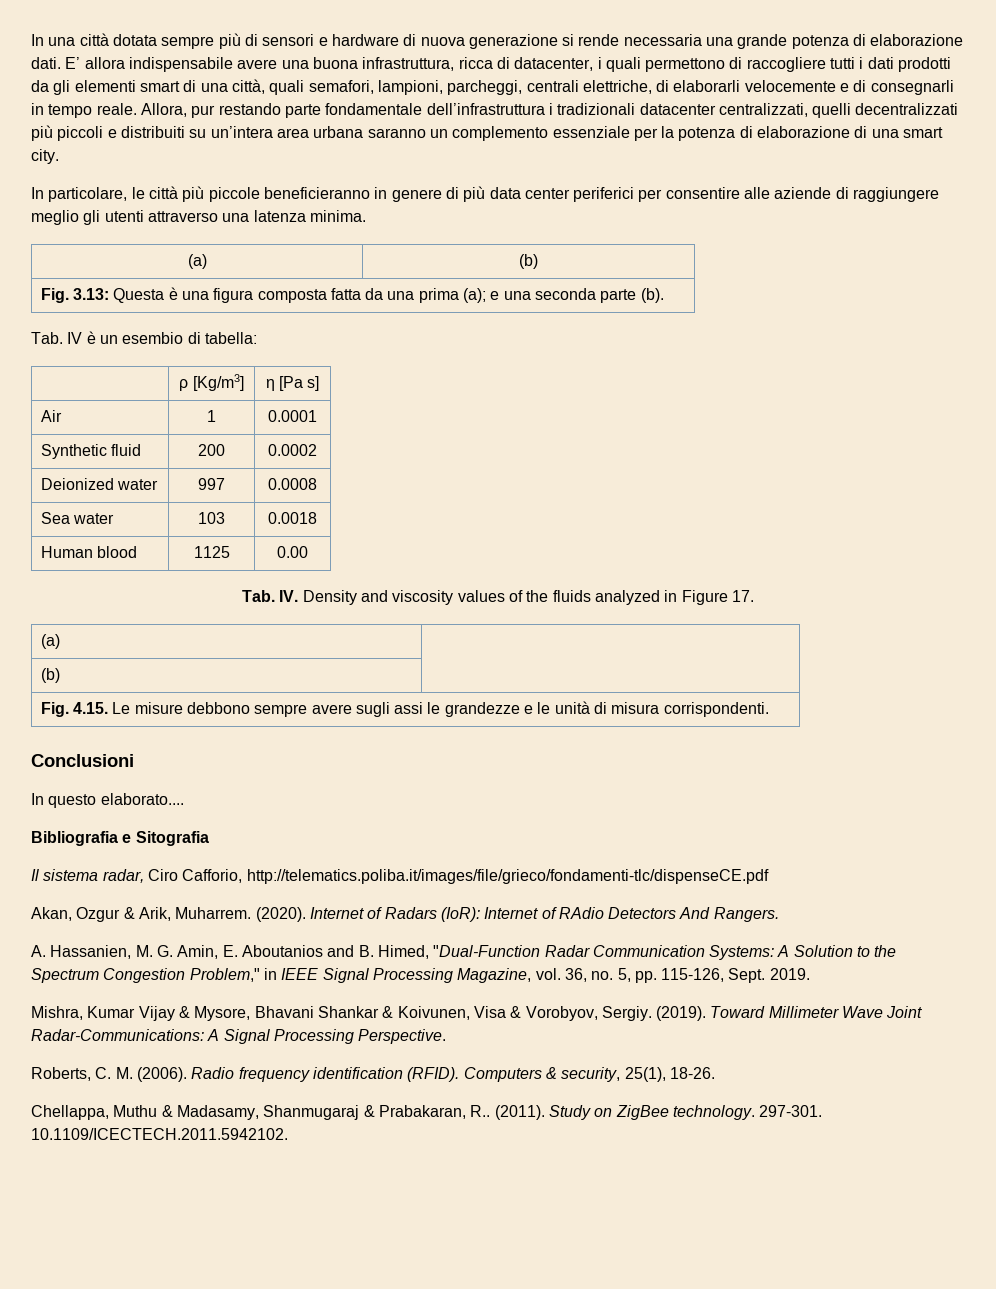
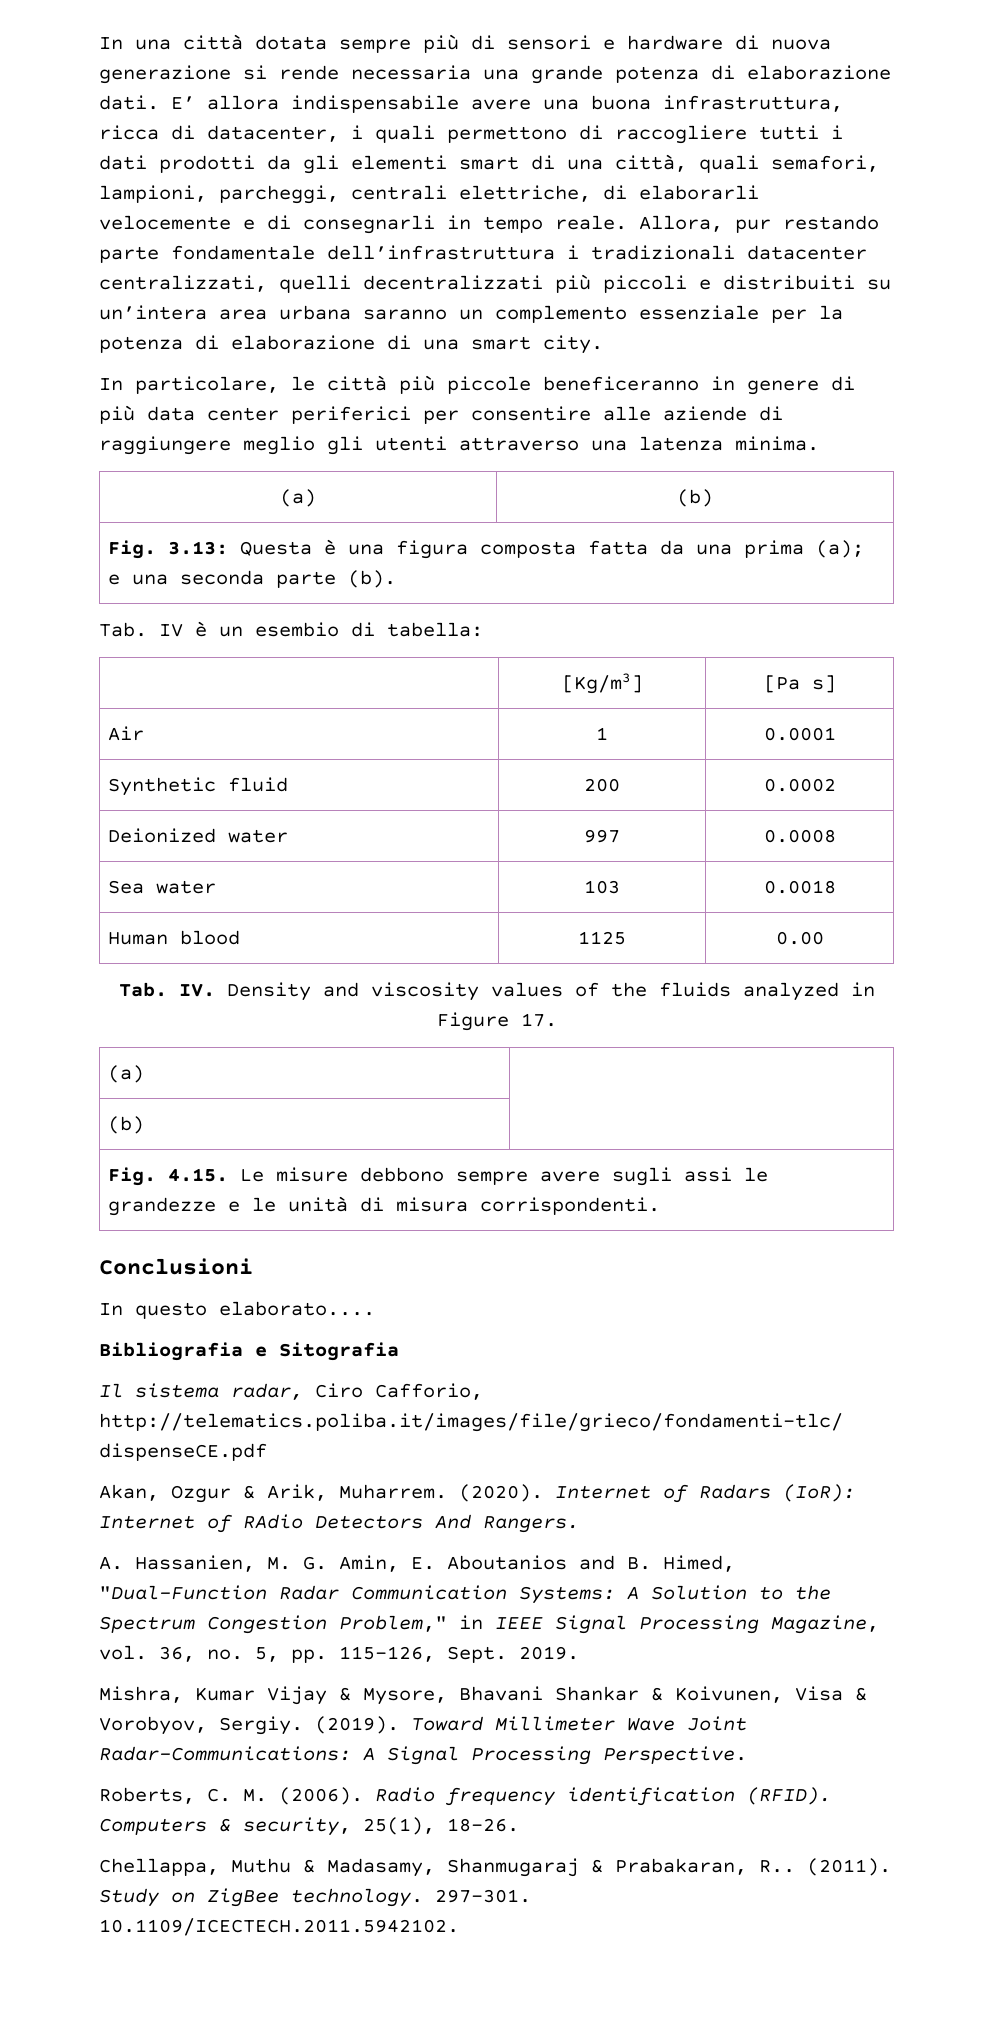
- In particolare, le città più piccole beneficieranno in genere di più data center periferici per consentire alle aziende di raggiungere meglio gli utenti attraverso una latenza minima.
+ In particolare, le città più piccole beneficeranno in genere di più data center periferici per consentire alle aziende di raggiungere meglio gli utenti attraverso una latenza minima.
- | ρ [Kg/m3] | η [Pa s]
+ | [Kg/m3] | [Pa s]

